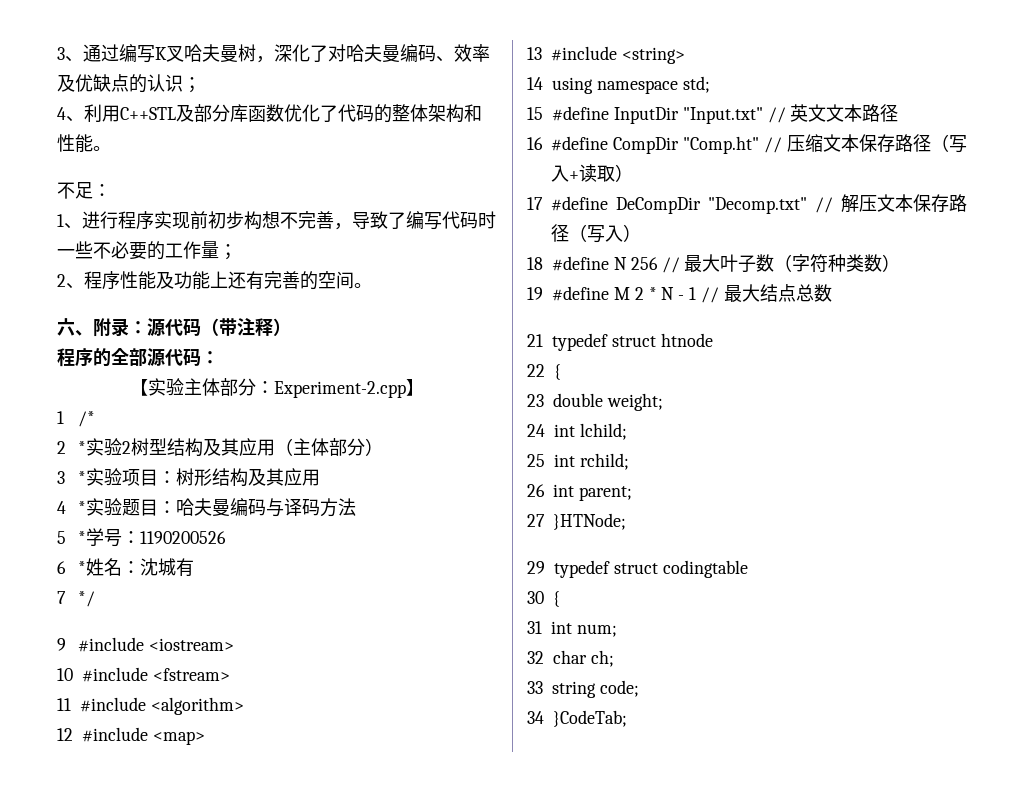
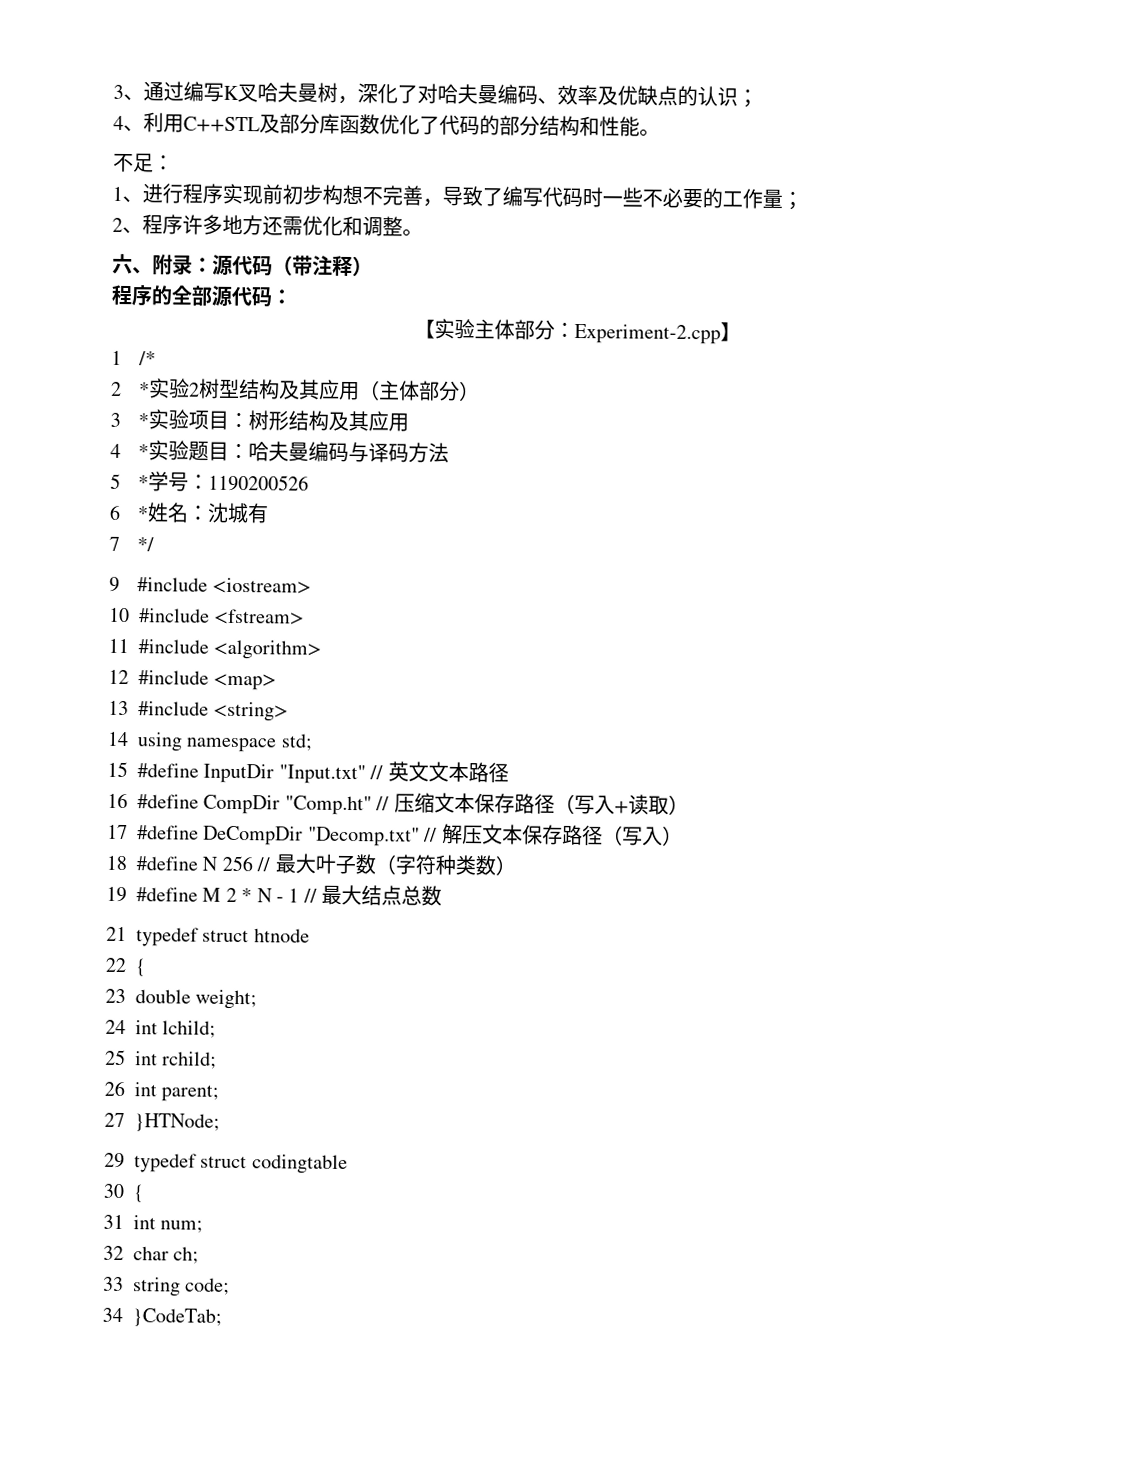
- 4、利用C++STL及部分库函数优化了代码的整体架构和性能。
+ 4、利用C++STL及部分库函数优化了代码的部分结构和性能。
- 2、程序性能及功能上还有完善的空间。
+ 2、程序许多地方还需优化和调整。

